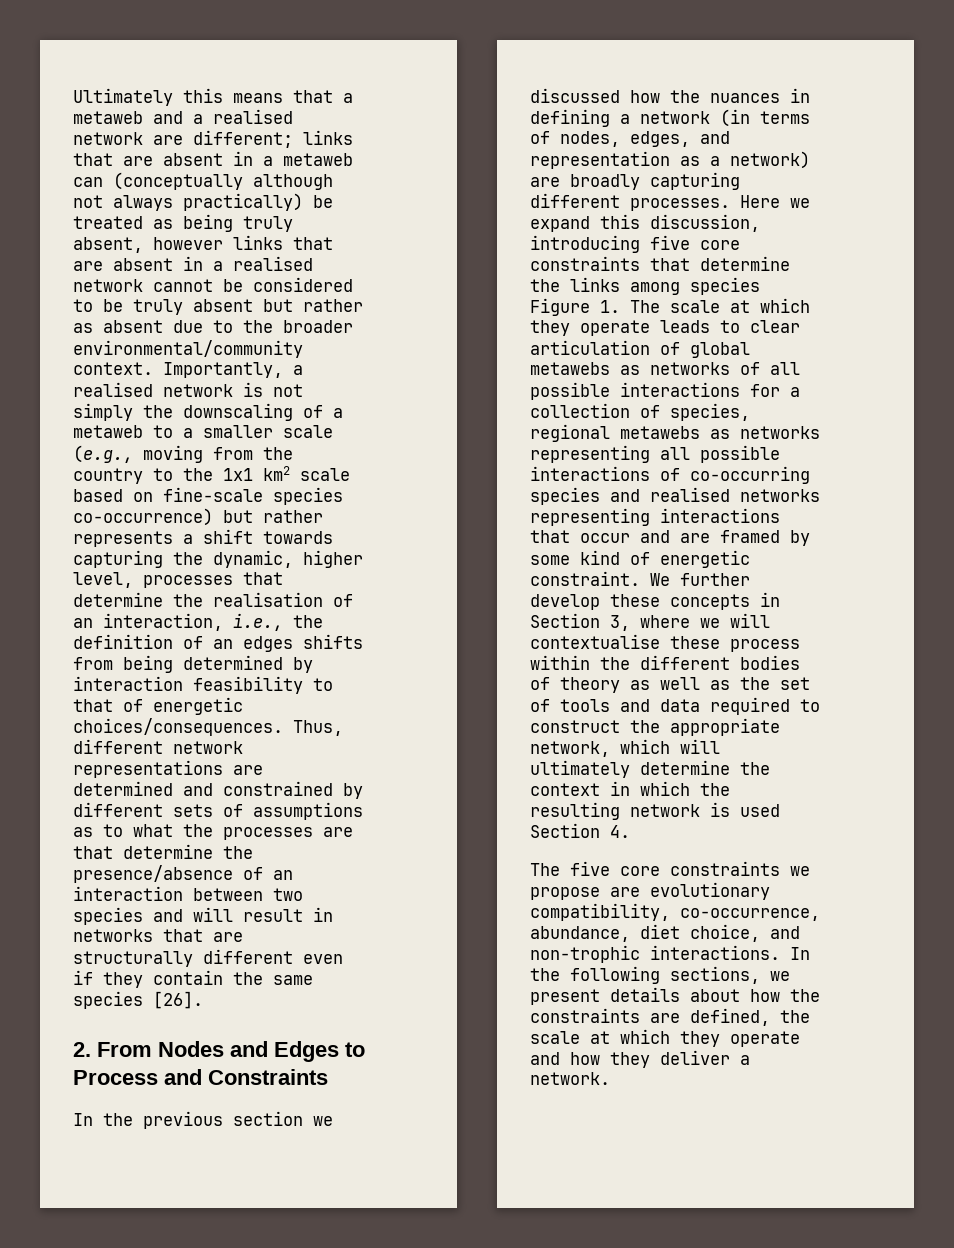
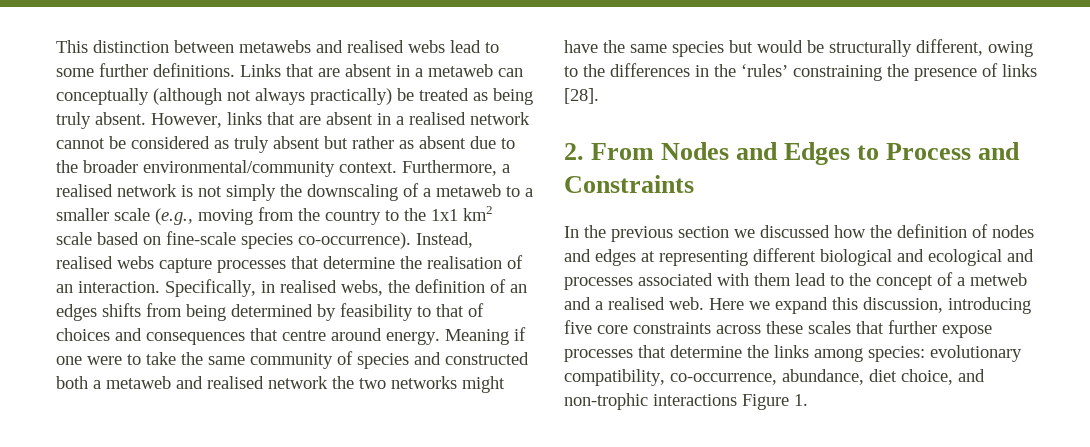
- Ultimately this means that a metaweb and a realised network are different; links that are absent in a metaweb can (conceptually although not always practically) be treated as being truly absent, however links that are absent in a realised network cannot be considered to be truly absent but rather as absent due to the broader environmental/community context.
+ This distinction between metawebs and realised webs lead to some further definitions. Links that are absent in a metaweb can conceptually (although not always practically) be treated as being truly absent. However, links that are absent in a realised network cannot be considered as truly absent but rather as absent due to the broader environmental/community context.
- Importantly, a realised network is not simply the downscaling of a metaweb to a smaller scale (e.g., moving from the country to the 1x1 km2 scale based on fine-scale species co-occurrence) but rather represents a shift towards capturing the dynamic, higher level, processes that determine the realisation of an interaction, i.e., the definition of an edges shifts from being determined by interaction feasibility to that of energetic choices/consequences. Thus, different network representations are determined and constrained by different sets of assumptions as to what the processes are that determine the presence/absence of an interaction between two species and will result in networks that are structurally different even if they contain the same species [26].
+ Furthermore, a realised network is not simply the downscaling of a metaweb to a smaller scale (e.g., moving from the country to the 1x1 km2 scale based on fine-scale species co-occurrence). Instead, realised webs capture processes that determine the realisation of an interaction. Specifically, in realised webs, the definition of an edges shifts from being determined by feasibility to that of choices and consequences that centre around energy. Meaning if one were to take the same community of species and constructed both a metaweb and realised network the two networks might have the same species but would be structurally different, owing to the differences in the ‘rules’ constraining the presence of links [28].
- In the previous section we discussed how the nuances in defining a network (in terms of nodes, edges, and representation as a network) are broadly capturing different processes.
+ In the previous section we discussed how the definition of nodes and edges at representing different biological and ecological and processes associated with them lead to the concept of a metweb and a realised web.
- Here we expand this discussion, introducing five core constraints that determine the links among species Figure 1. The scale at which they operate leads to clear articulation of global metawebs as networks of all possible interactions for a collection of species, regional metawebs as networks representing all possible interactions of co-occurring species and realised networks representing interactions that occur and are framed by some kind of energetic constraint. We further develop these concepts in Section 3, where we will contextualise these process within the different bodies of theory as well as the set of tools and data required to construct the appropriate network, which will ultimately determine the context in which the resulting network is used Section 4.
- The five core constraints we propose are evolutionary compatibility, co-occurrence, abundance, diet choice, and non-trophic interactions. In the following sections, we present details about how the constraints are defined, the scale at which they operate and how they deliver a network.
+ Here we expand this discussion, introducing five core constraints across these scales that further expose processes that determine the links among species: evolutionary compatibility, co-occurrence, abundance, diet choice, and non-trophic interactions Figure 1.

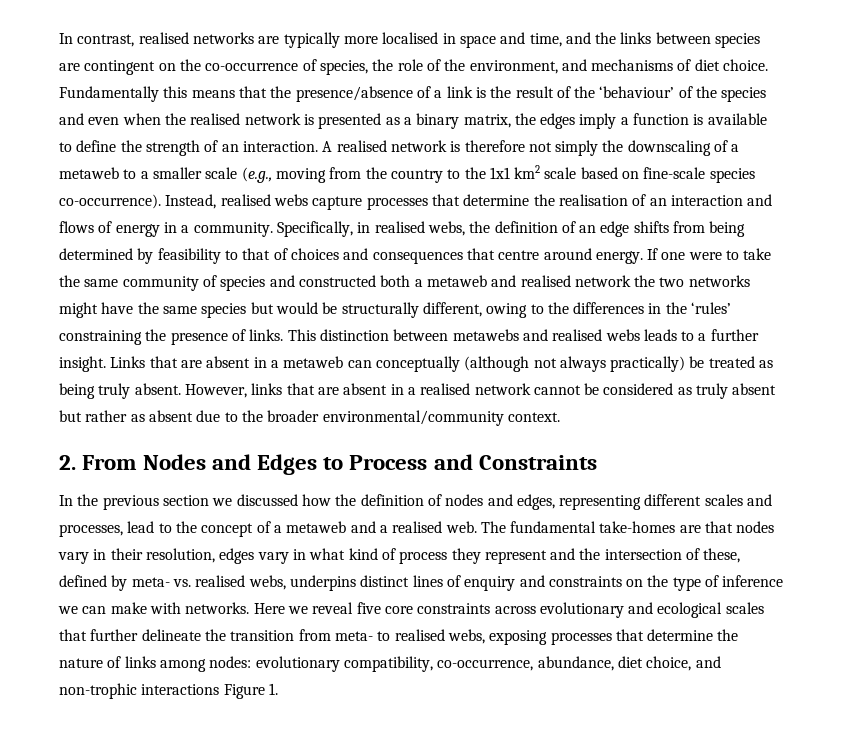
+ In contrast, realised networks are typically more localised in space and time, and the links between species are contingent on the co-occurrence of species, the role of the environment, and mechanisms of diet choice. Fundamentally this means that the presence/absence of a link is the result of the ‘behaviour’ of the species and even when the realised network is presented as a binary matrix, the edges imply a function is available to define the strength of an interaction. A realised network is therefore not simply the downscaling of a metaweb to a smaller scale (e.g., moving from the country to the 1x1 km2 scale based on fine-scale species co-occurrence). Instead, realised webs capture processes that determine the realisation of an interaction and flows of energy in a community. Specifically, in realised webs, the definition of an edge shifts from being determined by feasibility to that of choices and consequences that centre around energy. If one were to take the same community of species and constructed both a metaweb and realised network the two networks might have the same species but would be structurally different, owing to the differences in the ‘rules’ constraining the presence of links.
- This distinction between metawebs and realised webs lead to some further definitions.
+ This distinction between metawebs and realised webs leads to a further insight.
- Furthermore, a realised network is not simply the downscaling of a metaweb to a smaller scale (e.g., moving from the country to the 1x1 km2 scale based on fine-scale species co-occurrence). Instead, realised webs capture processes that determine the realisation of an interaction. Specifically, in realised webs, the definition of an edges shifts from being determined by feasibility to that of choices and consequences that centre around energy. Meaning if one were to take the same community of species and constructed both a metaweb and realised network the two networks might have the same species but would be structurally different, owing to the differences in the ‘rules’ constraining the presence of links [28].
- In the previous section we discussed how the definition of nodes and edges at representing different biological and ecological and processes associated with them lead to the concept of a metweb and a realised web.
+ In the previous section we discussed how the definition of nodes and edges, representing different scales and processes, lead to the concept of a metaweb and a realised web.
- Here we expand this discussion, introducing five core constraints across these scales that further expose processes that determine the links among species: evolutionary compatibility, co-occurrence, abundance, diet choice, and non-trophic interactions Figure 1.
+ The fundamental take-homes are that nodes vary in their resolution, edges vary in what kind of process they represent and the intersection of these, defined by meta- vs. realised webs, underpins distinct lines of enquiry and constraints on the type of inference we can make with networks. Here we reveal five core constraints across evolutionary and ecological scales that further delineate the transition from meta- to realised webs, exposing processes that determine the nature of links among nodes: evolutionary compatibility, co-occurrence, abundance, diet choice, and non-trophic interactions Figure 1.

